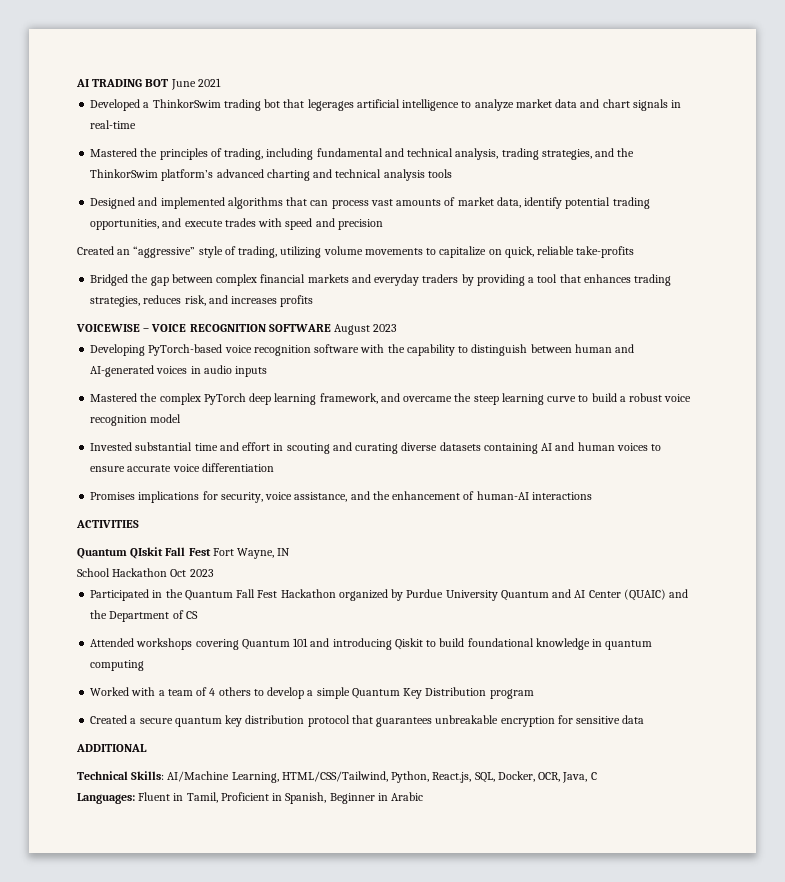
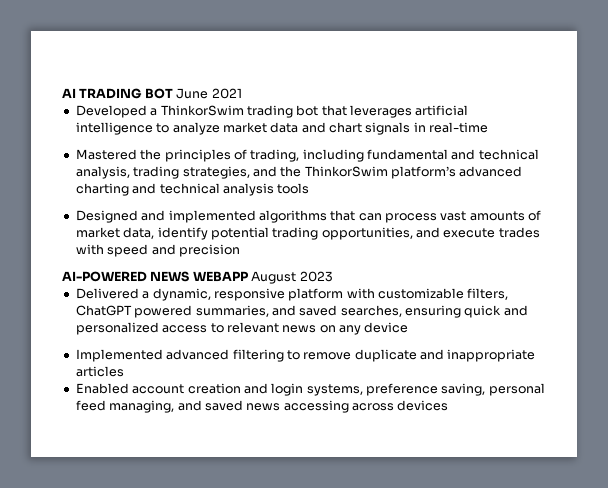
- Developed a ThinkorSwim trading bot that legerages artificial intelligence to analyze market data and chart signals in real-time
+ Developed a ThinkorSwim trading bot that leverages artificial intelligence to analyze market data and chart signals in real-time
- Created an “aggressive” style of trading, utilizing volume movements to capitalize on quick, reliable take-profits
- Bridged the gap between complex financial markets and everyday traders by providing a tool that enhances trading strategies, reduces risk, and increases profits
- VOICEWISE – VOICE RECOGNITION SOFTWARE August 2023
- Developing PyTorch-based voice recognition software with the capability to distinguish between human and AI-generated voices in audio inputs
- Mastered the complex PyTorch deep learning framework, and overcame the steep learning curve to build a robust voice recognition model
- Invested substantial time and effort in scouting and curating diverse datasets containing AI and human voices to ensure accurate voice differentiation
- Promises implications for security, voice assistance, and the enhancement of human-AI interactions
- ACTIVITIES
- Quantum QIskit Fall Fest Fort Wayne, IN
- School Hackathon Oct 2023
- Participated in the Quantum Fall Fest Hackathon organized by Purdue University Quantum and AI Center (QUAIC) and the Department of CS
- Attended workshops covering Quantum 101 and introducing Qiskit to build foundational knowledge in quantum computing
- Worked with a team of 4 others to develop a simple Quantum Key Distribution program
- Created a secure quantum key distribution protocol that guarantees unbreakable encryption for sensitive data
- ADDITIONAL
- Technical Skills: AI/Machine Learning, HTML/CSS/Tailwind, Python, React.js, SQL, Docker, OCR, Java, C
- Languages: Fluent in Tamil, Proficient in Spanish, Beginner in Arabic
+ AI-POWERED NEWS WEBAPP August 2023
+ Delivered a dynamic, responsive platform with customizable filters, ChatGPT powered summaries, and saved searches, ensuring quick and personalized access to relevant news on any device
+ Implemented advanced filtering to remove duplicate and inappropriate articles
+ Enabled account creation and login systems, preference saving, personal feed managing, and saved news accessing across devices

